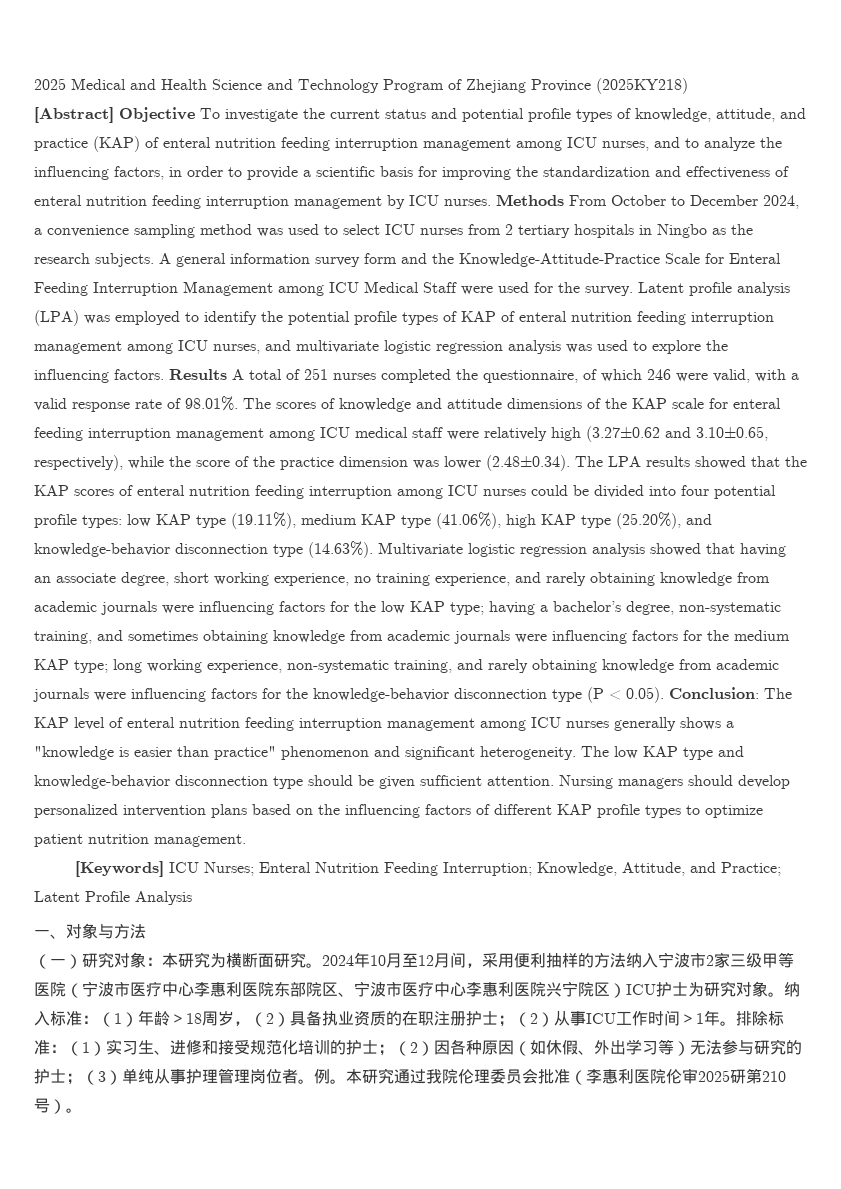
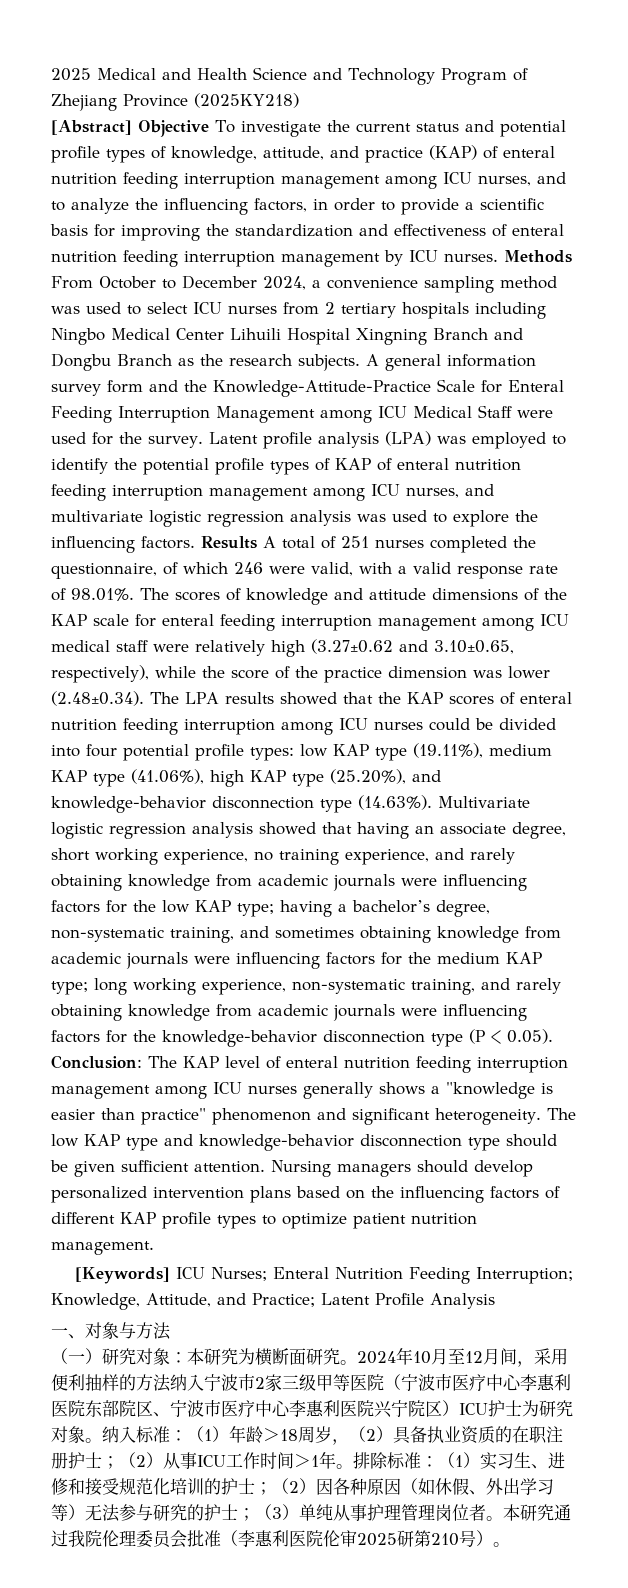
- Methods From October to December 2024, a convenience sampling method was used to select ICU nurses from 2 tertiary hospitals in Ningbo as the research subjects.
+ Methods From October to December 2024, a convenience sampling method was used to select ICU nurses from 2 tertiary hospitals including Ningbo Medical Center Lihuili Hospital Xingning Branch and Dongbu Branch as the research subjects.
- 例。

